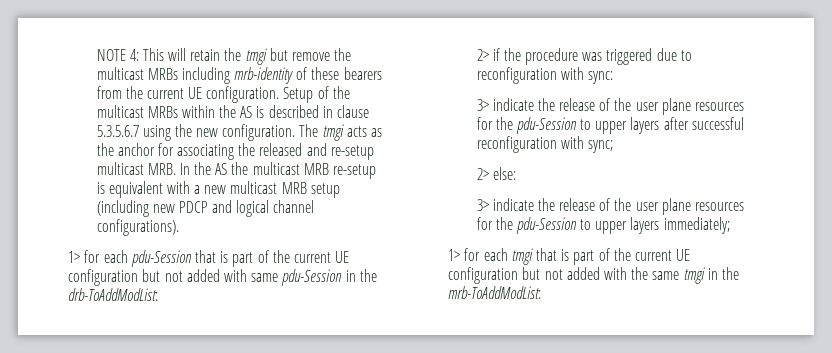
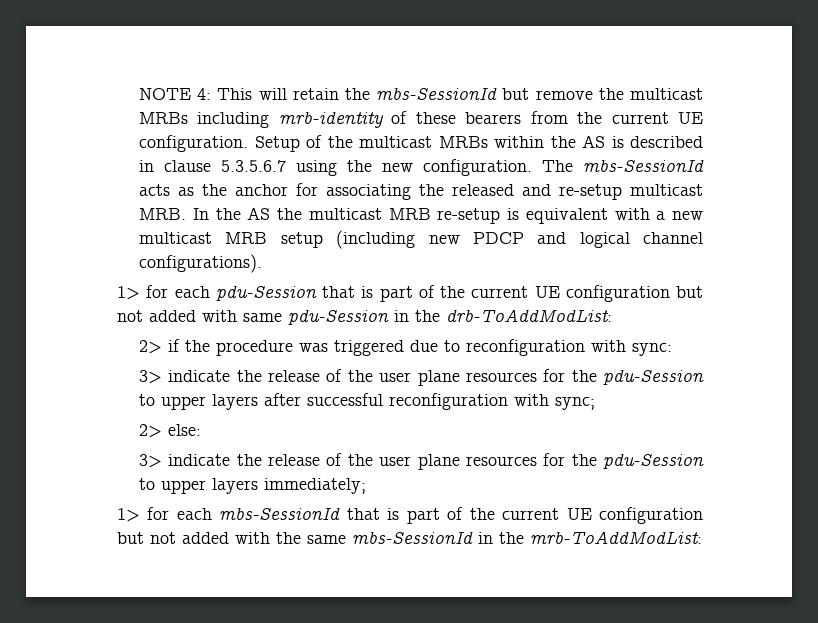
- NOTE 4: This will retain the tmgi but remove the multicast MRBs including mrb-identity of these bearers from the current UE configuration.
+ NOTE 4: This will retain the mbs-SessionId but remove the multicast MRBs including mrb-identity of these bearers from the current UE configuration.
- The tmgi acts as the anchor for associating the released and re-setup multicast MRB. In the AS the multicast MRB re-setup is equivalent with a new multicast MRB setup (including new PDCP and logical channel configurations).
+ The mbs-SessionId acts as the anchor for associating the released and re-setup multicast MRB. In the AS the multicast MRB re-setup is equivalent with a new multicast MRB setup (including new PDCP and logical channel configurations).
- 1> for each tmgi that is part of the current UE configuration but not added with the same tmgi in the mrb-ToAddModList:
+ 1> for each mbs-SessionId that is part of the current UE configuration but not added with the same mbs-SessionId in the mrb-ToAddModList:

